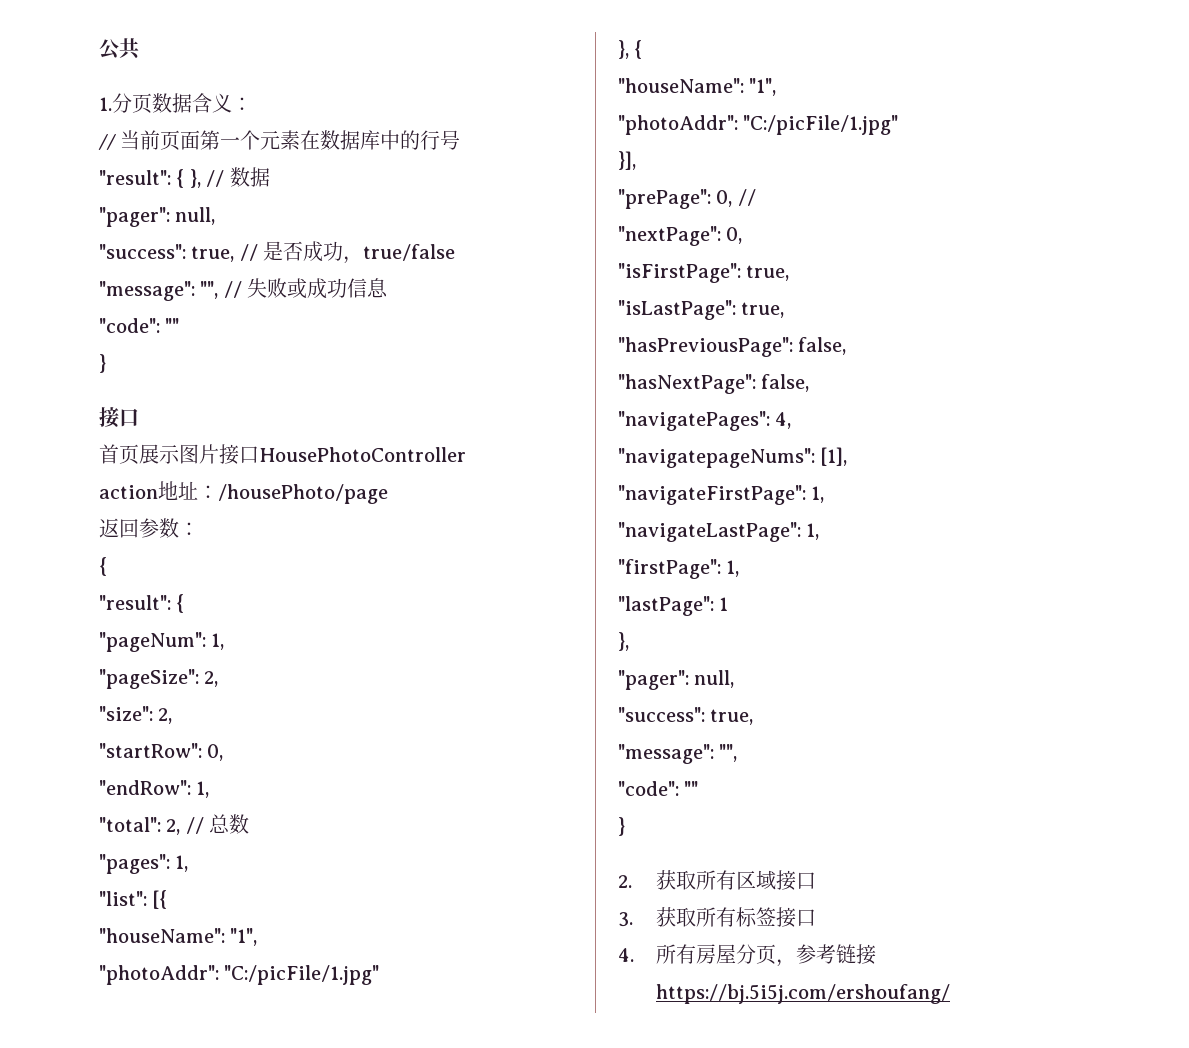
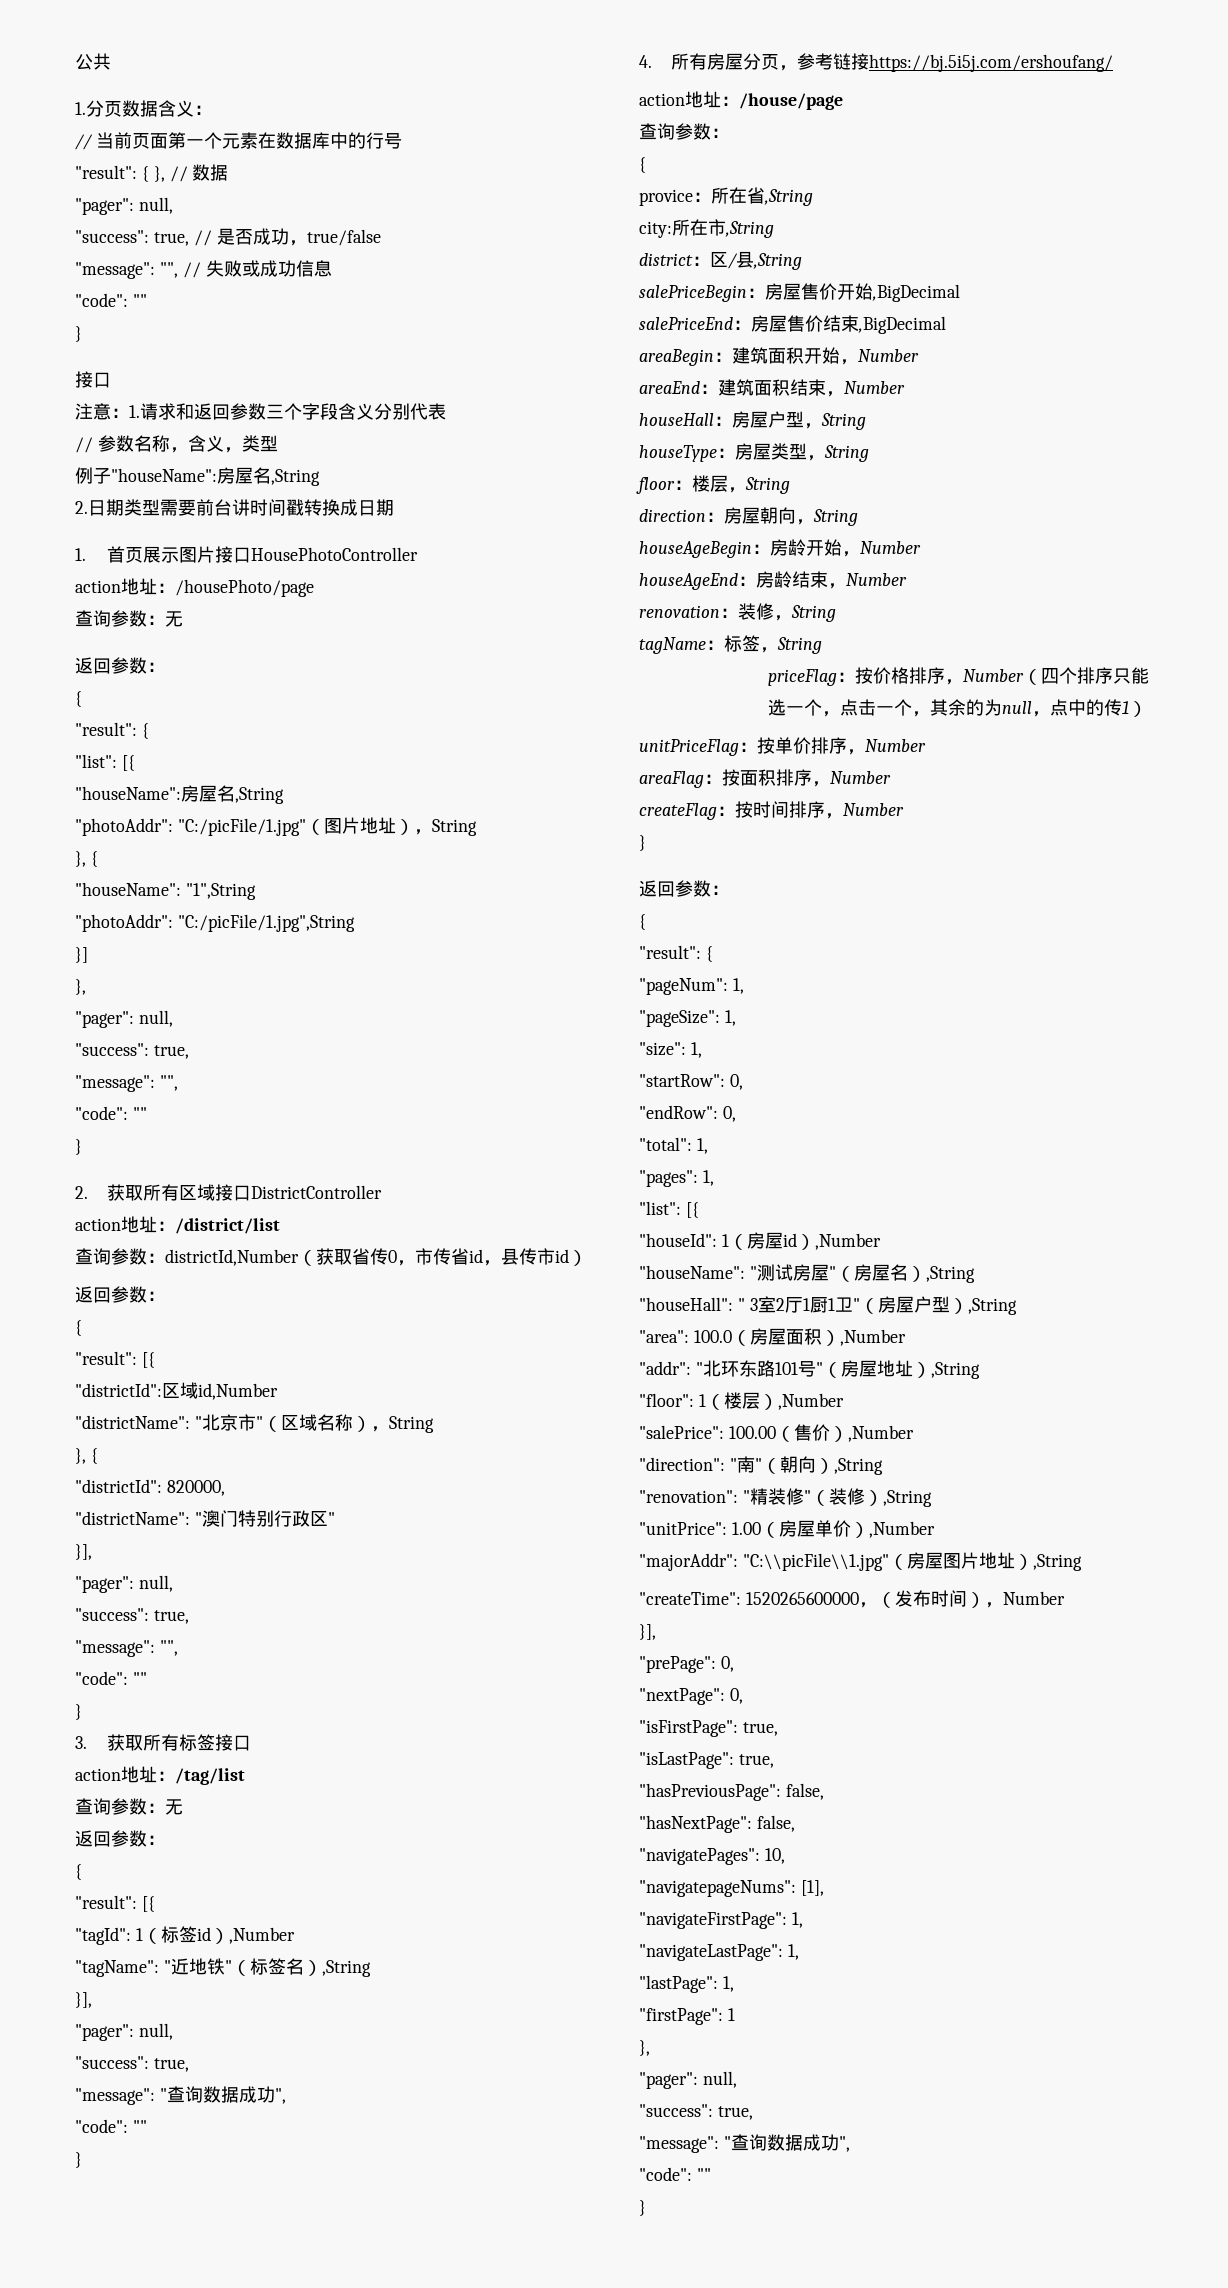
- 首页展示图片接口HousePhotoController
+ 注意：1.请求和返回参数三个字段含义分别代表
+ // 参数名称，含义，类型
+ 例子"houseName":房屋名,String
+ 2.日期类型需要前台讲时间戳转换成日期
+ 1.首页展示图片接口HousePhotoController
  action地址：/housePhoto/page
+ 查询参数：无
  返回参数：
  {
  "result": {
- "pageNum": 1,
- "pageSize": 2,
- "size": 2,
- "startRow": 0,
- "endRow": 1,
- "total": 2, // 总数
- "pages": 1,
  "list": [{
- "houseName": "1",
- "photoAddr": "C:/picFile/1.jpg"
+ "houseName":房屋名,String
+ "photoAddr": "C:/picFile/1.jpg"（图片地址），String
  }, {
- "houseName": "1",
- "photoAddr": "C:/picFile/1.jpg"
- }],
- "prePage": 0, //
- "nextPage": 0,
- "isFirstPage": true,
- "isLastPage": true,
- "hasPreviousPage": false,
- "hasNextPage": false,
- "navigatePages": 4,
- "navigatepageNums": [1],
- "navigateFirstPage": 1,
- "navigateLastPage": 1,
- "firstPage": 1,
- "lastPage": 1
+ "houseName": "1",String
+ "photoAddr": "C:/picFile/1.jpg",String
+ }]
- 2.获取所有区域接口
+ 2.获取所有区域接口DistrictController
+ action地址：/district/list
+ 查询参数：districtId,Number（获取省传0，市传省id，县传市id）
+ 返回参数：
+ {
+ "result": [{
+ "districtId":区域id,Number
+ "districtName": "北京市"（区域名称），String
+ }, {
+ "districtId": 820000,
+ "districtName": "澳门特别行政区"
+ }],
+ "pager": null,
+ "success": true,
+ "message": "",
+ "code": ""
+ }
+ action地址：/tag/list
+ 查询参数：无
+ 返回参数：
+ {
+ "result": [{
+ "tagId": 1（标签id）,Number
+ "tagName": "近地铁"（标签名）,String
+ }],
+ "pager": null,
+ "success": true,
+ "message": "查询数据成功",
+ "code": ""
+ }
+ action地址：/house/page
+ 查询参数：
+ {
+ provice：所在省,String
+ city:所在市,String
+ district：区/县,String
+ salePriceBegin：房屋售价开始,BigDecimal
+ salePriceEnd：房屋售价结束,BigDecimal
+ areaBegin：建筑面积开始，Number
+ areaEnd：建筑面积结束，Number
+ houseHall：房屋户型，String
+ houseType：房屋类型，String
+ floor：楼层，String
+ direction：房屋朝向，String
+ houseAgeBegin：房龄开始，Number
+ houseAgeEnd：房龄结束，Number
+ renovation：装修，String
+ tagName：标签，String
+ priceFlag：按价格排序，Number（四个排序只能选一个，点击一个，其余的为null，点中的传1）
+ unitPriceFlag：按单价排序，Number
+ areaFlag：按面积排序，Number
+ createFlag：按时间排序，Number
+ }
+ 返回参数：
+ {
+ "result": {
+ "pageNum": 1,
+ "pageSize": 1,
+ "size": 1,
+ "startRow": 0,
+ "endRow": 0,
+ "total": 1,
+ "pages": 1,
+ "list": [{
+ "houseId": 1（房屋id）,Number
+ "houseName": "测试房屋"（房屋名）,String
+ "houseHall": " 3室2厅1厨1卫"（房屋户型）,String
+ "area": 100.0（房屋面积）,Number
+ "addr": "北环东路101号"（房屋地址）,String
+ "floor": 1（楼层）,Number
+ "salePrice": 100.00（售价）,Number
+ "direction": "南"（朝向）,String
+ "renovation": "精装修"（装修）,String
+ "unitPrice": 1.00（房屋单价）,Number
+ "majorAddr": "C:\\picFile\\1.jpg"（房屋图片地址）,String
+ "createTime": 1520265600000，（发布时间），Number
+ }],
+ "prePage": 0,
+ "nextPage": 0,
+ "isFirstPage": true,
+ "isLastPage": true,
+ "hasPreviousPage": false,
+ "hasNextPage": false,
+ "navigatePages": 10,
+ "navigatepageNums": [1],
+ "navigateFirstPage": 1,
+ "navigateLastPage": 1,
+ "lastPage": 1,
+ "firstPage": 1
+ },
+ "pager": null,
+ "success": true,
+ "message": "查询数据成功",
+ "code": ""
+ }

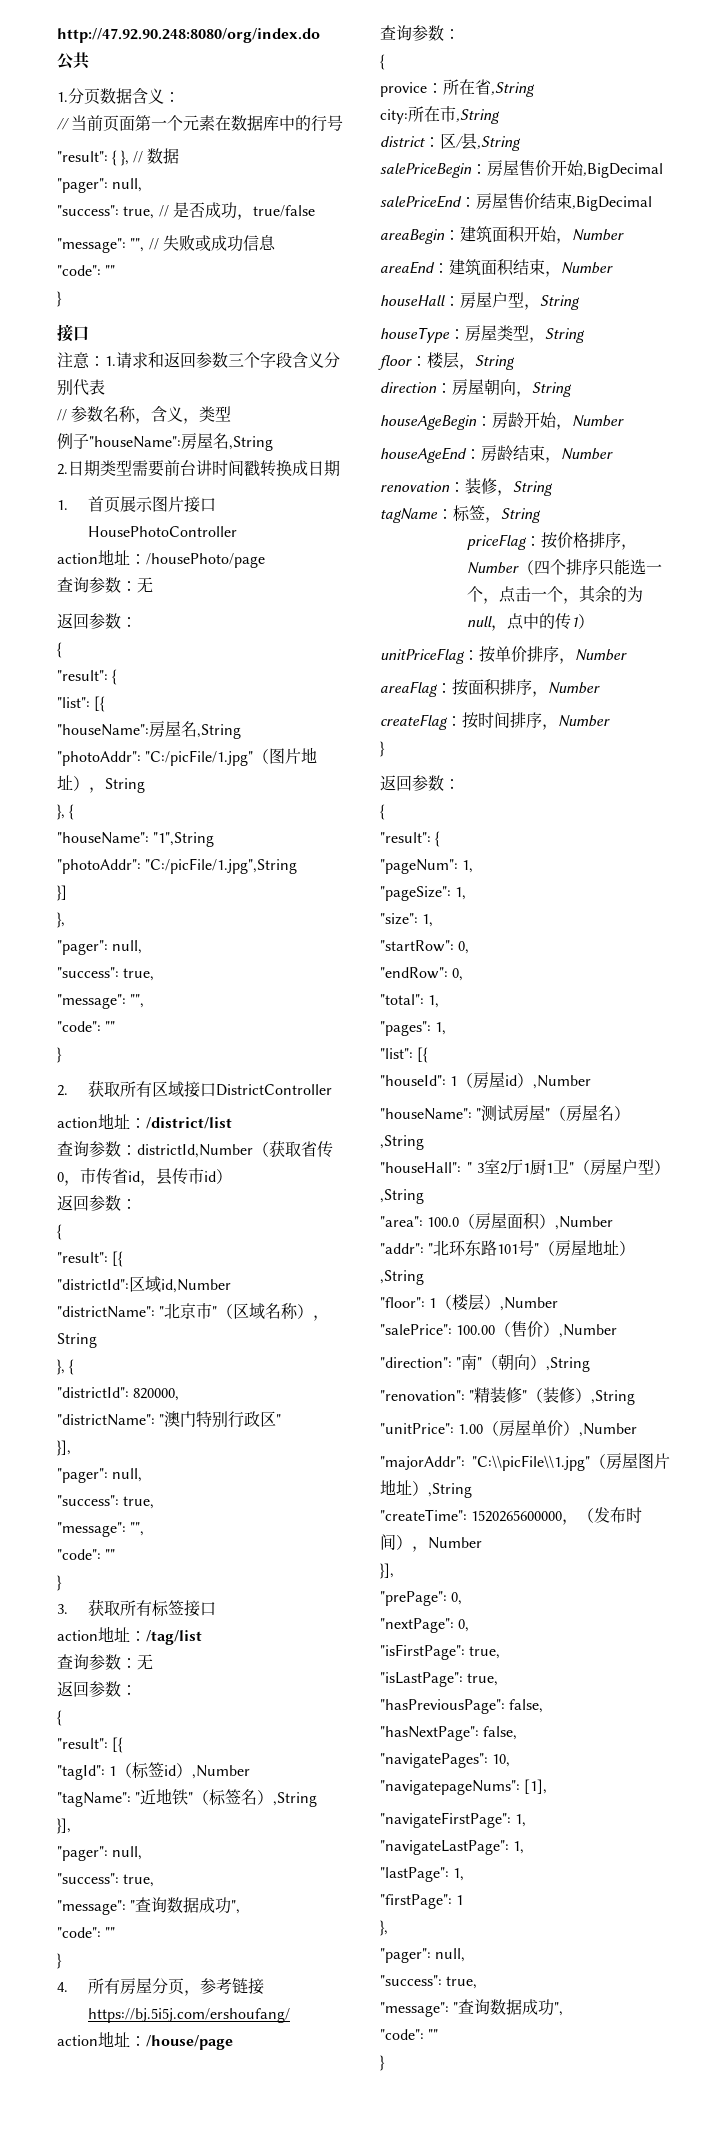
+ http://47.92.90.248:8080/org/index.do

